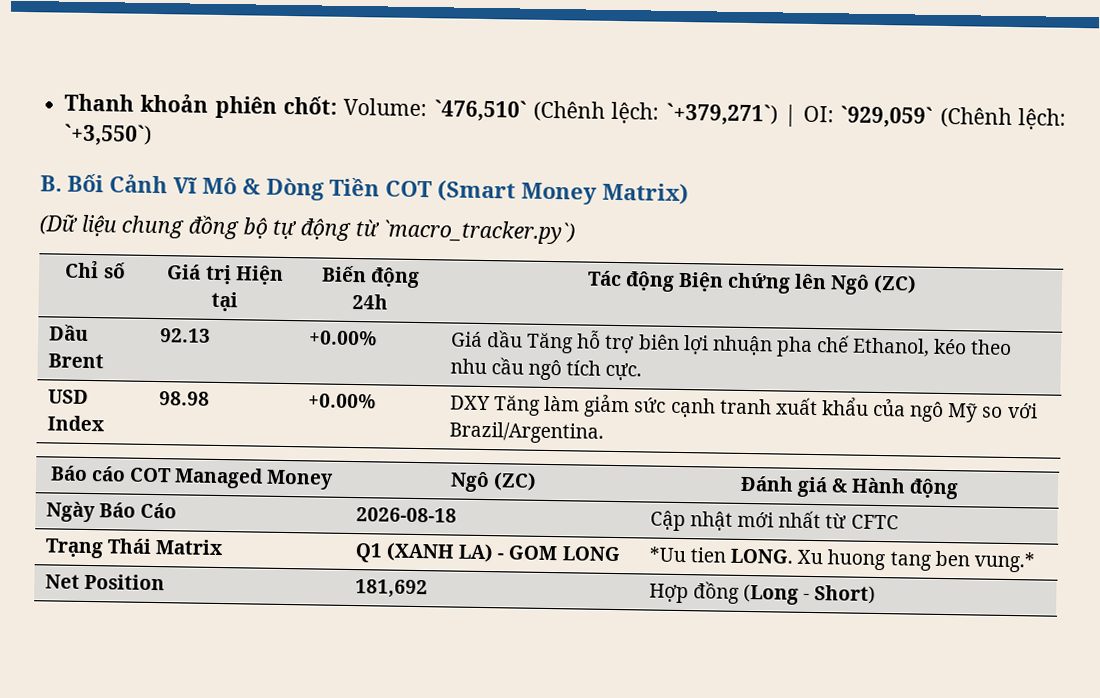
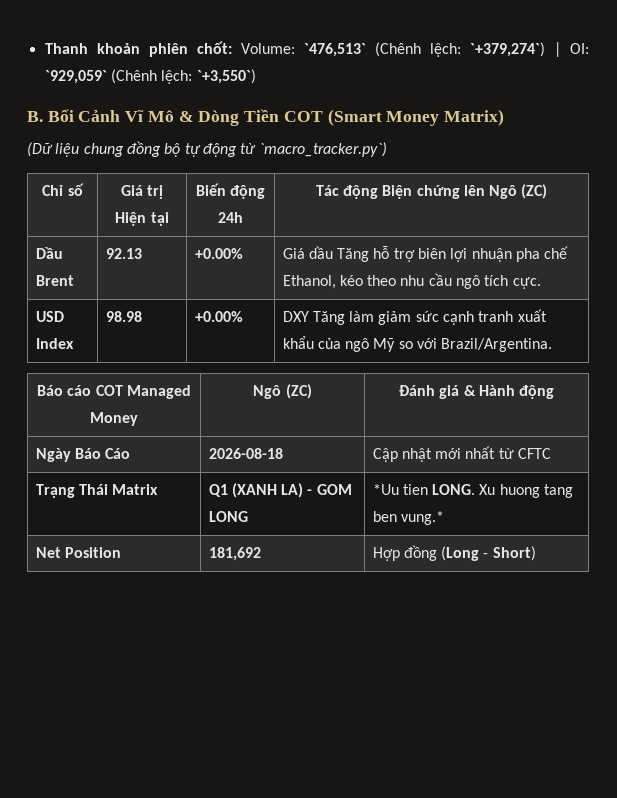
- Thanh khoản phiên chốt: Volume: `476,510` (Chênh lệch: `+379,271`) | OI: `929,059` (Chênh lệch: `+3,550`)
+ Thanh khoản phiên chốt: Volume: `476,513` (Chênh lệch: `+379,274`) | OI: `929,059` (Chênh lệch: `+3,550`)

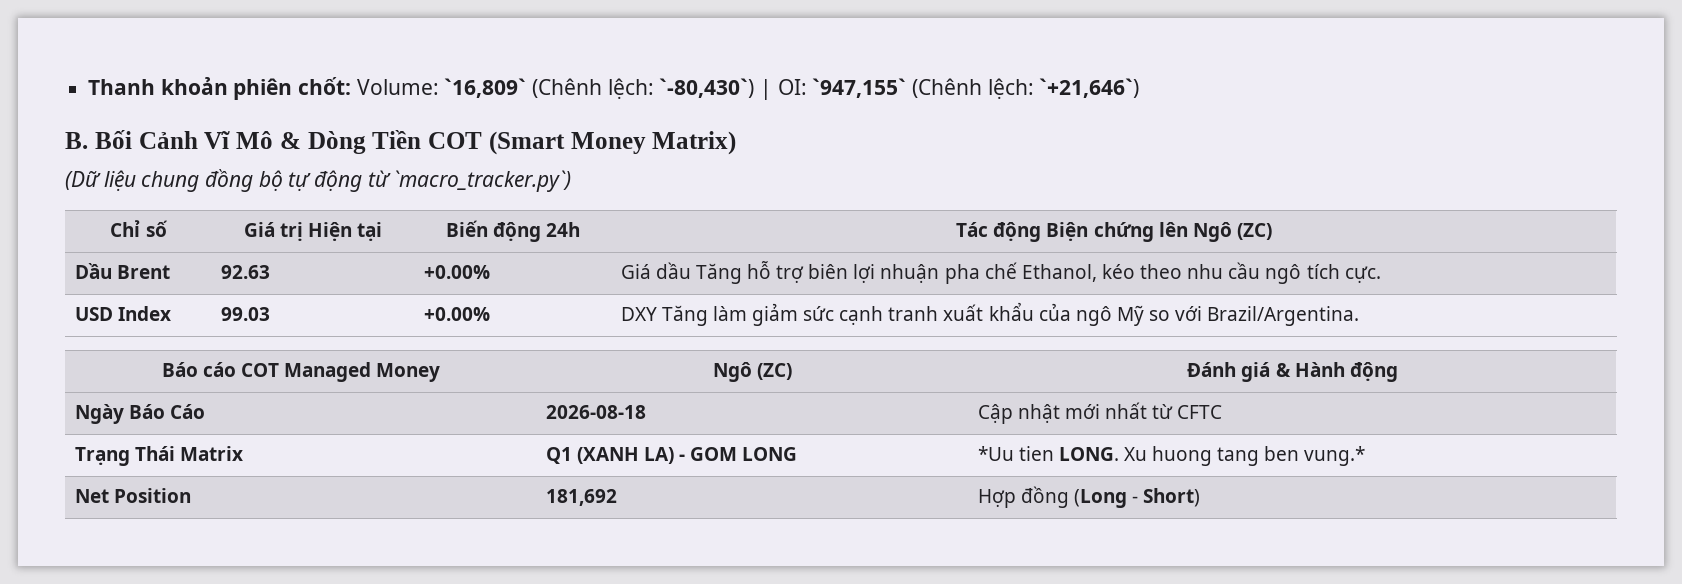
- Thanh khoản phiên chốt: Volume: `476,513` (Chênh lệch: `+379,274`) | OI: `929,059` (Chênh lệch: `+3,550`)
+ Thanh khoản phiên chốt: Volume: `16,809` (Chênh lệch: `-80,430`) | OI: `947,155` (Chênh lệch: `+21,646`)
- Dầu Brent | 92.13 | +0.00% | Giá dầu Tăng hỗ trợ biên lợi nhuận pha chế Ethanol, kéo theo nhu cầu ngô tích cực.
+ Dầu Brent | 92.63 | +0.00% | Giá dầu Tăng hỗ trợ biên lợi nhuận pha chế Ethanol, kéo theo nhu cầu ngô tích cực.
- USD Index | 98.98 | +0.00% | DXY Tăng làm giảm sức cạnh tranh xuất khẩu của ngô Mỹ so với Brazil/Argentina.
+ USD Index | 99.03 | +0.00% | DXY Tăng làm giảm sức cạnh tranh xuất khẩu của ngô Mỹ so với Brazil/Argentina.

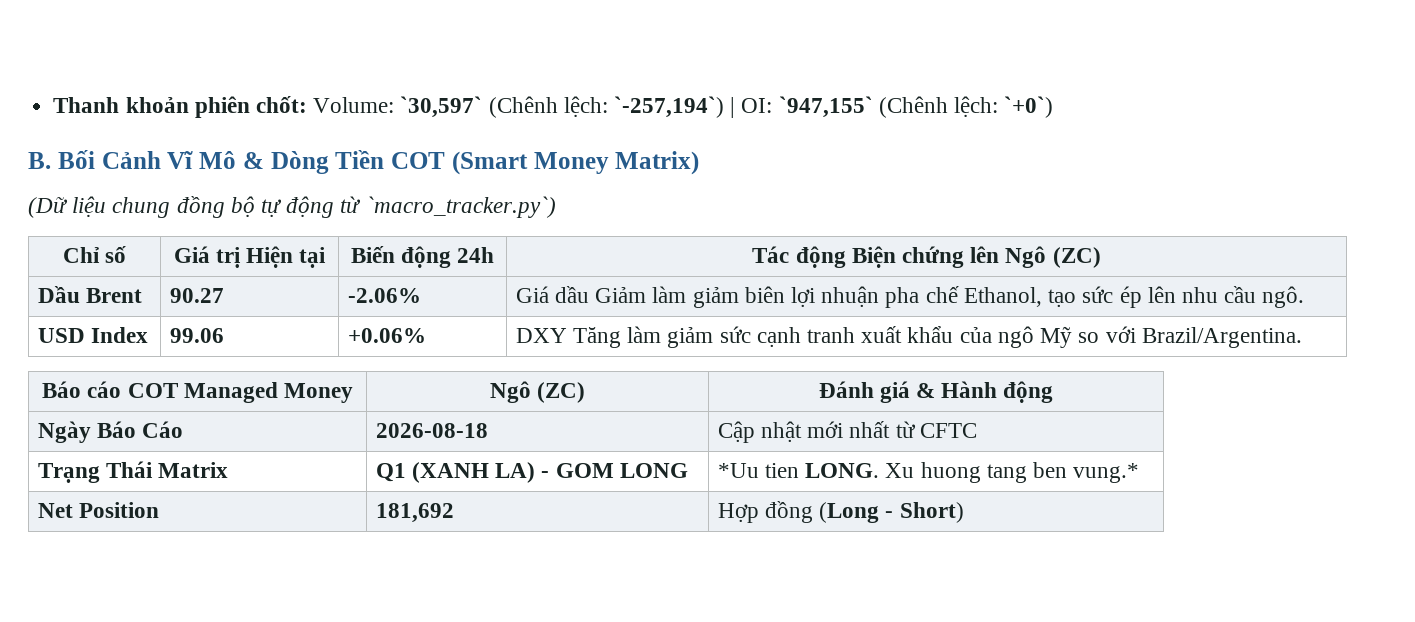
- Thanh khoản phiên chốt: Volume: `16,809` (Chênh lệch: `-80,430`) | OI: `947,155` (Chênh lệch: `+21,646`)
+ Thanh khoản phiên chốt: Volume: `30,597` (Chênh lệch: `-257,194`) | OI: `947,155` (Chênh lệch: `+0`)
- Dầu Brent | 92.63 | +0.00% | Giá dầu Tăng hỗ trợ biên lợi nhuận pha chế Ethanol, kéo theo nhu cầu ngô tích cực.
+ Dầu Brent | 90.27 | -2.06% | Giá dầu Giảm làm giảm biên lợi nhuận pha chế Ethanol, tạo sức ép lên nhu cầu ngô.
- USD Index | 99.03 | +0.00% | DXY Tăng làm giảm sức cạnh tranh xuất khẩu của ngô Mỹ so với Brazil/Argentina.
+ USD Index | 99.06 | +0.06% | DXY Tăng làm giảm sức cạnh tranh xuất khẩu của ngô Mỹ so với Brazil/Argentina.

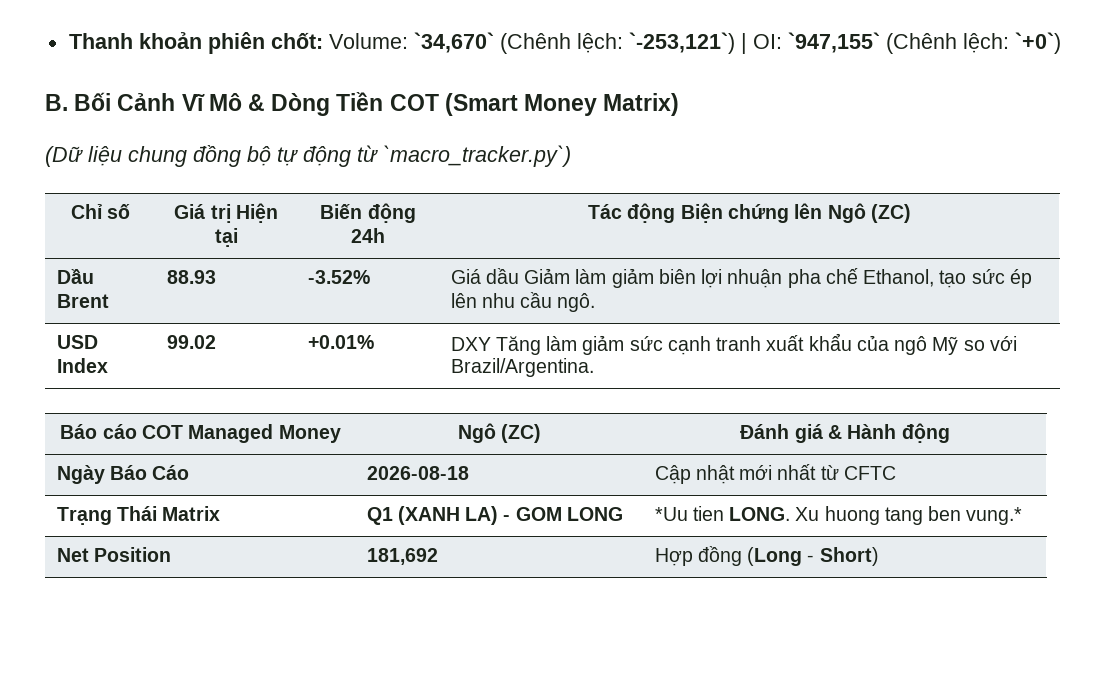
- Thanh khoản phiên chốt: Volume: `30,597` (Chênh lệch: `-257,194`) | OI: `947,155` (Chênh lệch: `+0`)
+ Thanh khoản phiên chốt: Volume: `34,670` (Chênh lệch: `-253,121`) | OI: `947,155` (Chênh lệch: `+0`)
- Dầu Brent | 90.27 | -2.06% | Giá dầu Giảm làm giảm biên lợi nhuận pha chế Ethanol, tạo sức ép lên nhu cầu ngô.
+ Dầu Brent | 88.93 | -3.52% | Giá dầu Giảm làm giảm biên lợi nhuận pha chế Ethanol, tạo sức ép lên nhu cầu ngô.
- USD Index | 99.06 | +0.06% | DXY Tăng làm giảm sức cạnh tranh xuất khẩu của ngô Mỹ so với Brazil/Argentina.
+ USD Index | 99.02 | +0.01% | DXY Tăng làm giảm sức cạnh tranh xuất khẩu của ngô Mỹ so với Brazil/Argentina.

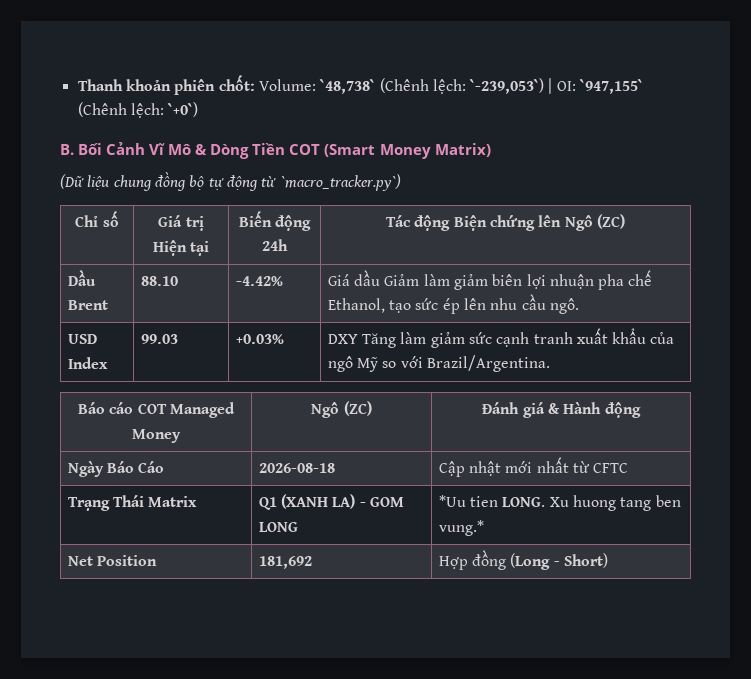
- Thanh khoản phiên chốt: Volume: `34,670` (Chênh lệch: `-253,121`) | OI: `947,155` (Chênh lệch: `+0`)
+ Thanh khoản phiên chốt: Volume: `48,738` (Chênh lệch: `-239,053`) | OI: `947,155` (Chênh lệch: `+0`)
- Dầu Brent | 88.93 | -3.52% | Giá dầu Giảm làm giảm biên lợi nhuận pha chế Ethanol, tạo sức ép lên nhu cầu ngô.
+ Dầu Brent | 88.10 | -4.42% | Giá dầu Giảm làm giảm biên lợi nhuận pha chế Ethanol, tạo sức ép lên nhu cầu ngô.
- USD Index | 99.02 | +0.01% | DXY Tăng làm giảm sức cạnh tranh xuất khẩu của ngô Mỹ so với Brazil/Argentina.
+ USD Index | 99.03 | +0.03% | DXY Tăng làm giảm sức cạnh tranh xuất khẩu của ngô Mỹ so với Brazil/Argentina.

